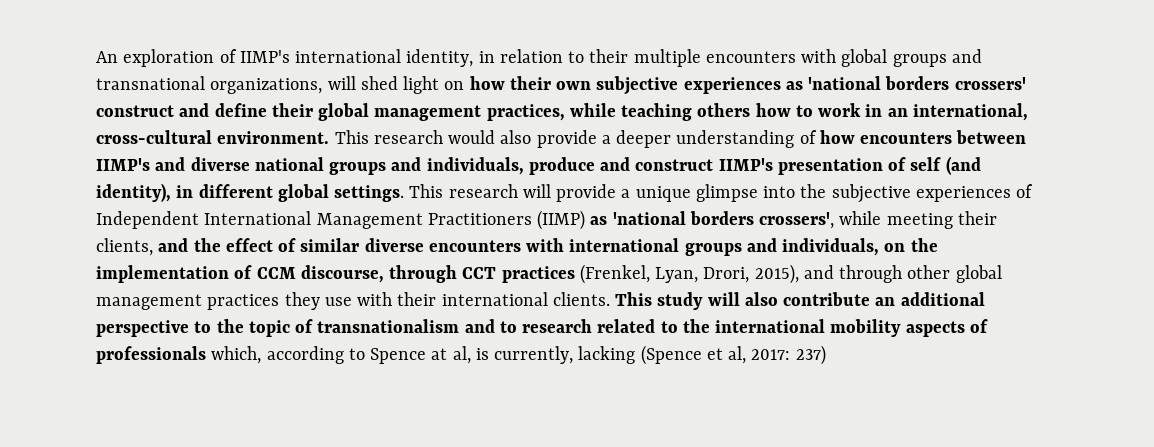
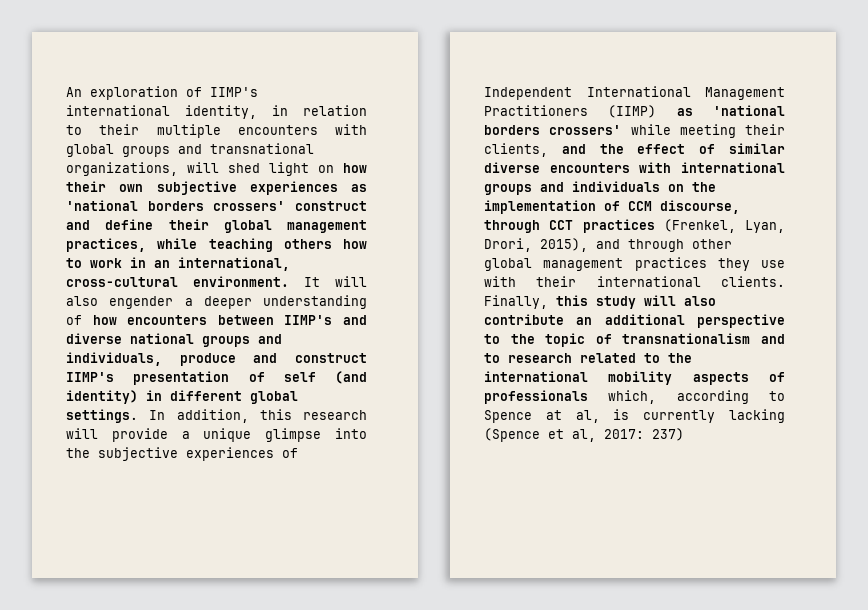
- This research would also provide a deeper understanding of how encounters between IIMP's and diverse national groups and individuals, produce and construct IIMP's presentation of self (and identity), in different global settings.
+ It will also engender a deeper understanding of how encounters between IIMP's and diverse national groups and individuals, produce and construct IIMP's presentation of self (and identity) in different global settings.
- This research will provide a unique glimpse into the subjective experiences of Independent International Management Practitioners (IIMP) as 'national borders crossers', while meeting their clients, and the effect of similar diverse encounters with international groups and individuals, on the implementation of CCM discourse, through CCT practices (Frenkel, Lyan, Drori, 2015), and through other global management practices they use with their international clients.
+ In addition, this research will provide a unique glimpse into the subjective experiences of Independent International Management Practitioners (IIMP) as 'national borders crossers' while meeting their clients, and the effect of similar diverse encounters with international groups and individuals on the implementation of CCM discourse, through CCT practices (Frenkel, Lyan, Drori, 2015), and through other global management practices they use with their international clients.
- This study will also contribute an additional perspective to the topic of transnationalism and to research related to the international mobility aspects of professionals which, according to Spence at al, is currently, lacking (Spence et al, 2017: 237)
+ Finally, this study will also contribute an additional perspective to the topic of transnationalism and to research related to the international mobility aspects of professionals which, according to Spence at al, is currently lacking (Spence et al, 2017: 237)

